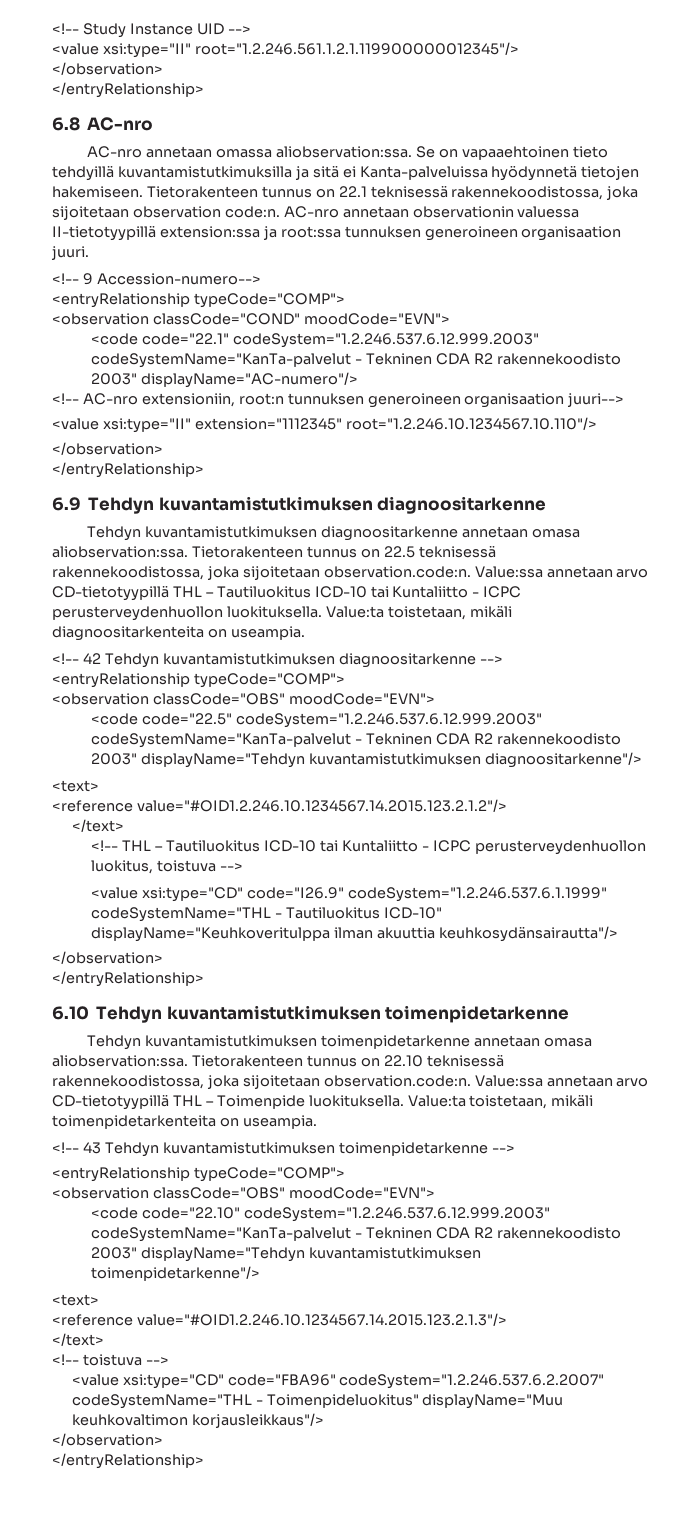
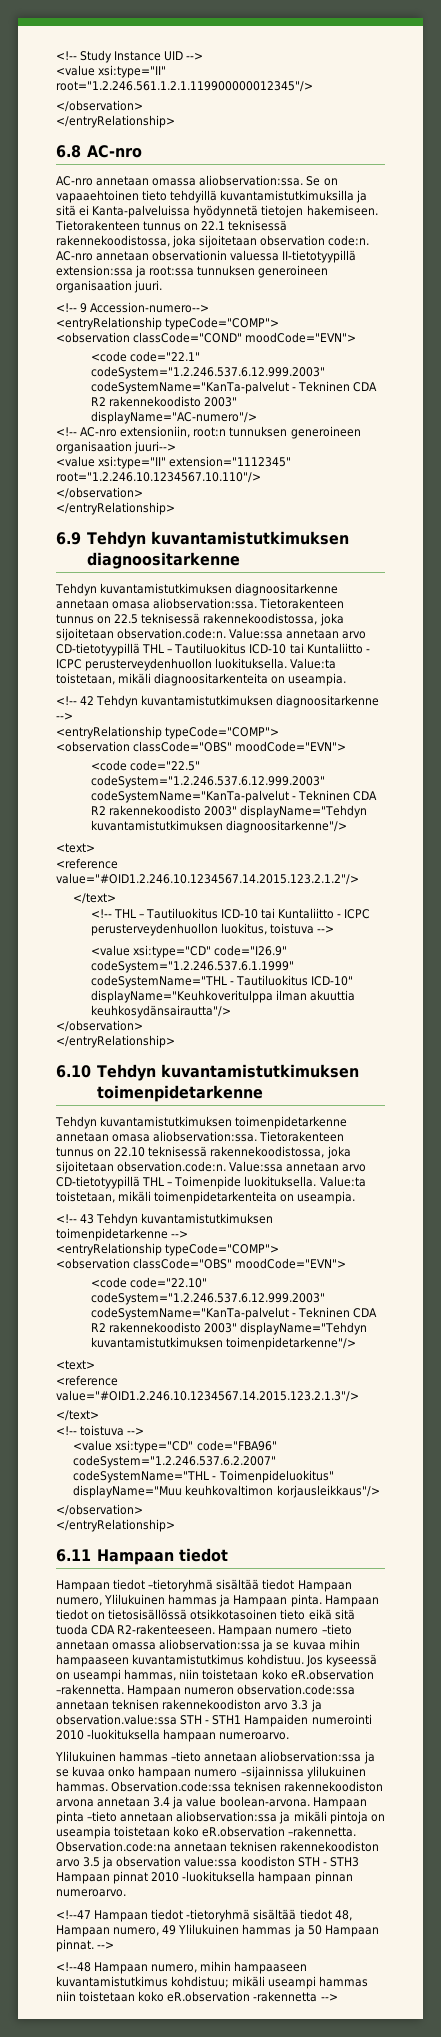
+ 6.11 Hampaan tiedot
+ Hampaan tiedot –tietoryhmä sisältää tiedot Hampaan numero, Ylilukuinen hammas ja Hampaan pinta. Hampaan tiedot on tietosisällössä otsikkotasoinen tieto eikä sitä tuoda CDA R2-rakenteeseen. Hampaan numero –tieto annetaan omassa aliobservation:ssa ja se kuvaa mihin hampaaseen kuvantamistutkimus kohdistuu. Jos kyseessä on useampi hammas, niin toistetaan koko eR.observation –rakennetta. Hampaan numeron observation.code:ssa annetaan teknisen rakennekoodiston arvo 3.3 ja observation.value:ssa STH - STH1 Hampaiden numerointi 2010 -luokituksella hampaan numeroarvo.
+ Ylilukuinen hammas –tieto annetaan aliobservation:ssa ja se kuvaa onko hampaan numero –sijainnissa ylilukuinen hammas. Observation.code:ssa teknisen rakennekoodiston arvona annetaan 3.4 ja value boolean-arvona. Hampaan pinta –tieto annetaan aliobservation:ssa ja mikäli pintoja on useampia toistetaan koko eR.observation –rakennetta. Observation.code:na annetaan teknisen rakennekoodiston arvo 3.5 ja observation value:ssa koodiston STH - STH3 Hampaan pinnat 2010 -luokituksella hampaan pinnan numeroarvo.
+ <!--47 Hampaan tiedot -tietoryhmä sisältää tiedot 48, Hampaan numero, 49 Ylilukuinen hammas ja 50 Hampaan pinnat. -->
+ <!--48 Hampaan numero, mihin hampaaseen kuvantamistutkimus kohdistuu; mikäli useampi hammas niin toistetaan koko eR.observation -rakennetta -->

